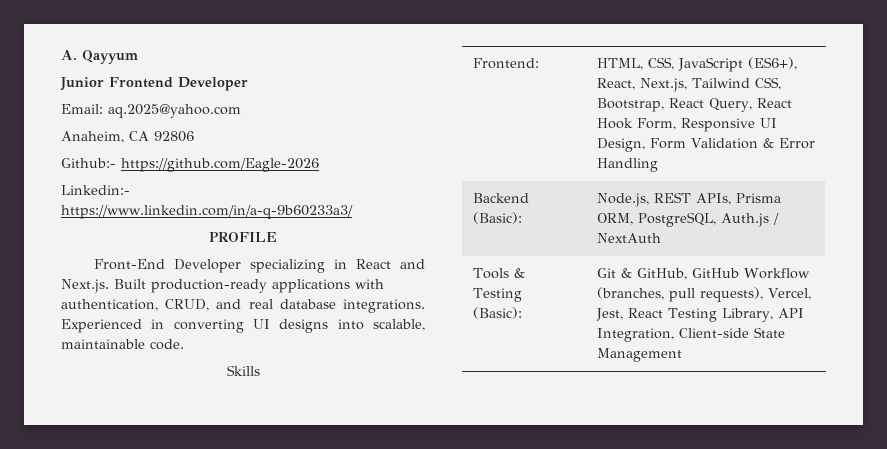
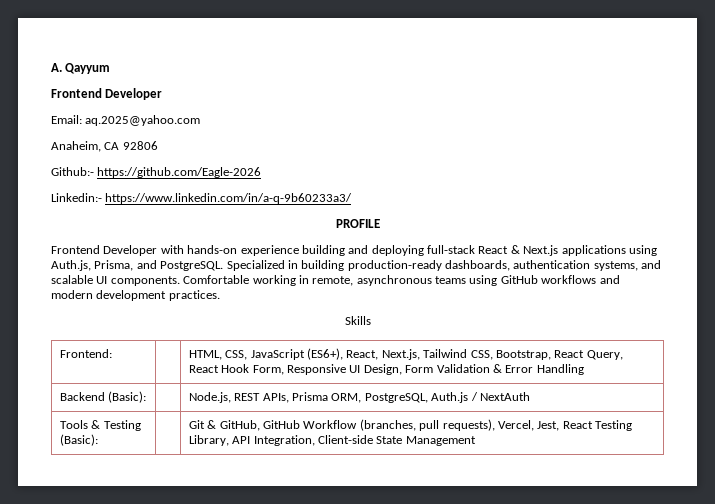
  A. Qayyum
- Junior Frontend Developer
+ Frontend Developer
- Front-End Developer specializing in React and Next.js. Built production-ready applications with authentication, CRUD, and real database integrations. Experienced in converting UI designs into scalable, maintainable code.
+ Frontend Developer with hands-on experience building and deploying full-stack React & Next.js applications using Auth.js, Prisma, and PostgreSQL. Specialized in building production-ready dashboards, authentication systems, and scalable UI components. Comfortable working in remote, asynchronous teams using GitHub workflows and modern development practices.

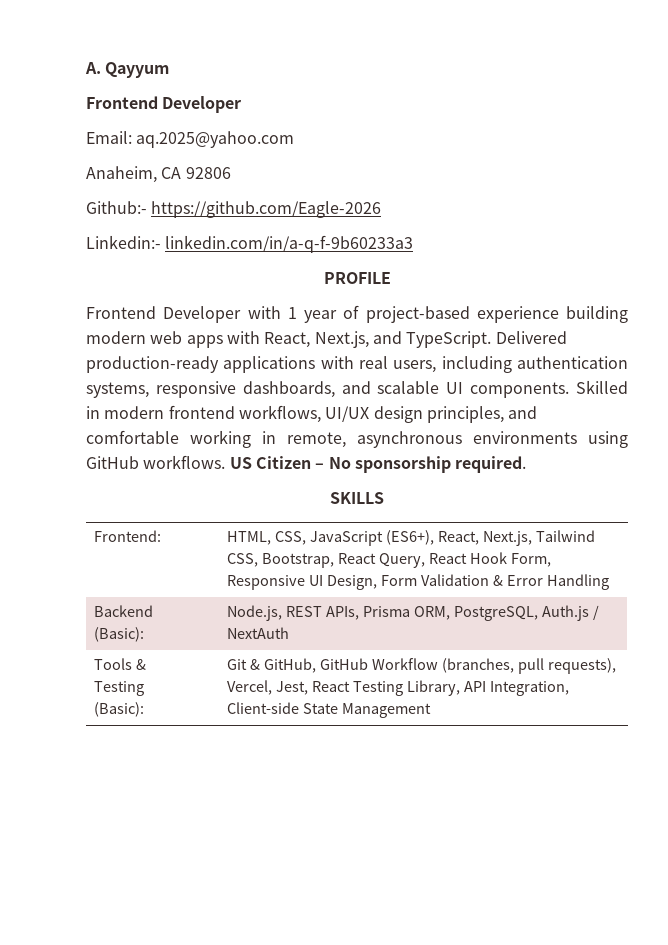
- Linkedin:- https://www.linkedin.com/in/a-q-9b60233a3/
+ Linkedin:- linkedin.com/in/a-q-f-9b60233a3
- Frontend Developer with hands-on experience building and deploying full-stack React & Next.js applications using Auth.js, Prisma, and PostgreSQL. Specialized in building production-ready dashboards, authentication systems, and scalable UI components. Comfortable working in remote, asynchronous teams using GitHub workflows and modern development practices.
- Skills
+ Frontend Developer with 1 year of project-based experience building modern web apps with React, Next.js, and TypeScript. Delivered production-ready applications with real users, including authentication systems, responsive dashboards, and scalable UI components. Skilled in modern frontend workflows, UI/UX design principles, and comfortable working in remote, asynchronous environments using GitHub workflows. US Citizen – No sponsorship required.
+ SKILLS

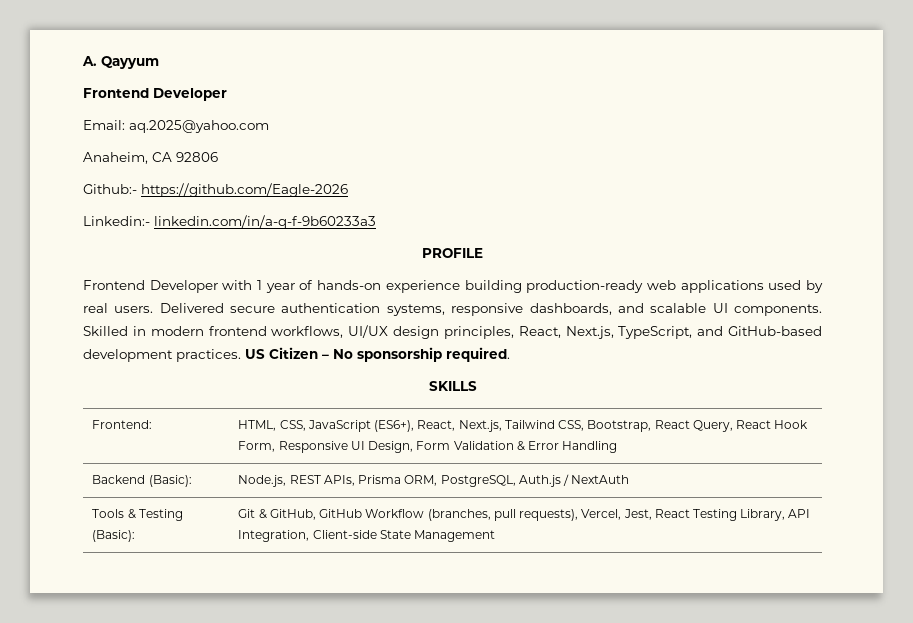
- Frontend Developer with 1 year of project-based experience building modern web apps with React, Next.js, and TypeScript. Delivered production-ready applications with real users, including authentication systems, responsive dashboards, and scalable UI components.
+ Frontend Developer with 1 year of hands-on experience building production-ready web applications used by real users. Delivered secure authentication systems, responsive dashboards, and scalable UI components.
- Skilled in modern frontend workflows, UI/UX design principles, and comfortable working in remote, asynchronous environments using GitHub workflows.
+ Skilled in modern frontend workflows, UI/UX design principles, React, Next.js, TypeScript, and GitHub-based development practices.

